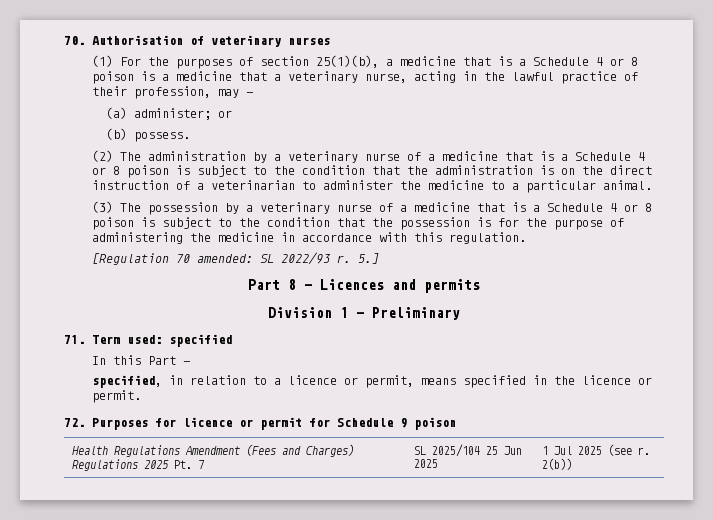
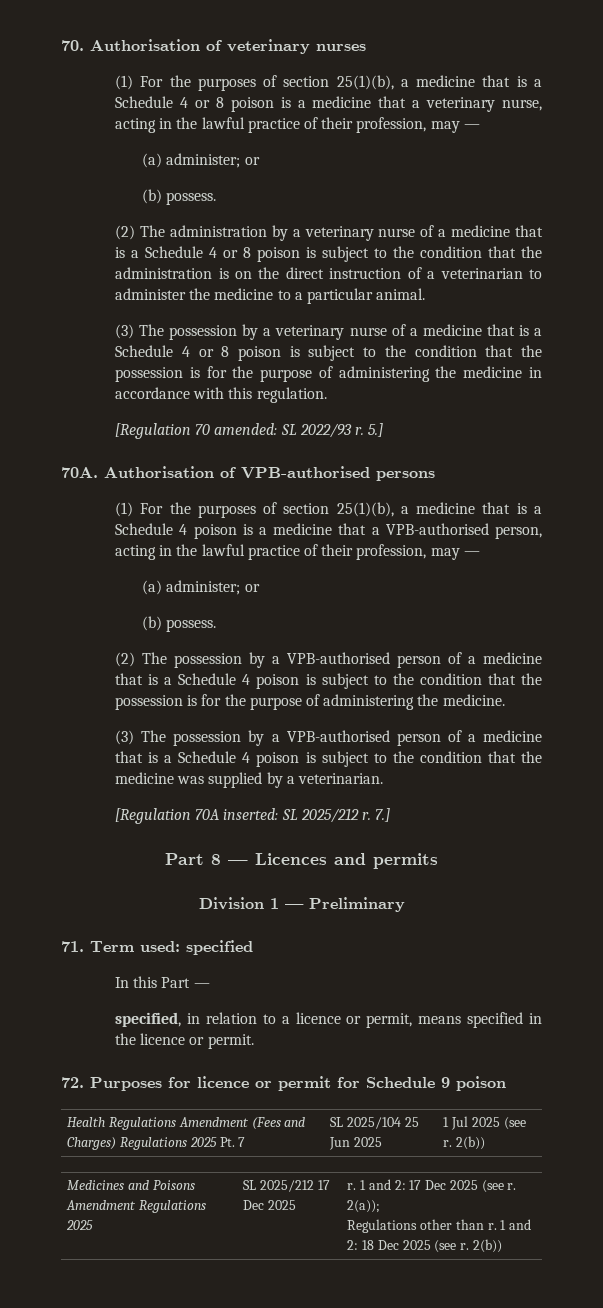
+ 70A. Authorisation of VPB-authorised persons
+ (1) For the purposes of section 25(1)(b), a medicine that is a Schedule 4 poison is a medicine that a VPB-authorised person, acting in the lawful practice of their profession, may —
+ (a) administer; or
+ (b) possess.
+ (2) The possession by a VPB-authorised person of a medicine that is a Schedule 4 poison is subject to the condition that the possession is for the purpose of administering the medicine.
+ (3) The possession by a VPB-authorised person of a medicine that is a Schedule 4 poison is subject to the condition that the medicine was supplied by a veterinarian.
+ [Regulation 70A inserted: SL 2025/212 r. 7.]
+ Medicines and Poisons Amendment Regulations 2025 | SL 2025/212 17 Dec 2025 | r. 1 and 2: 17 Dec 2025 (see r. 2(a));
+ Regulations other than r. 1 and 2: 18 Dec 2025 (see r. 2(b))

